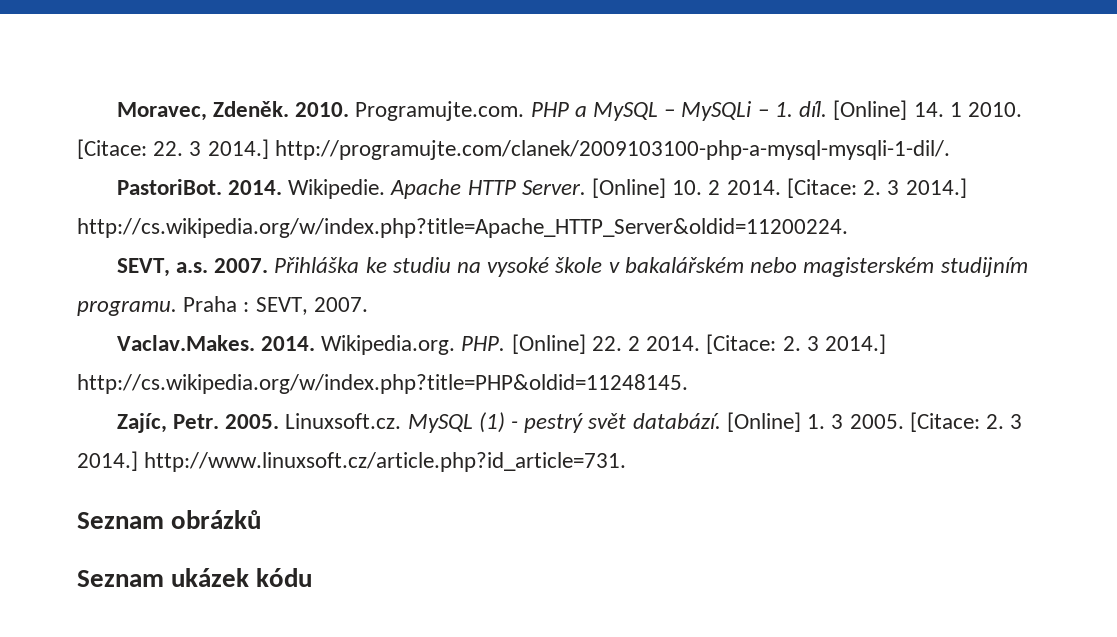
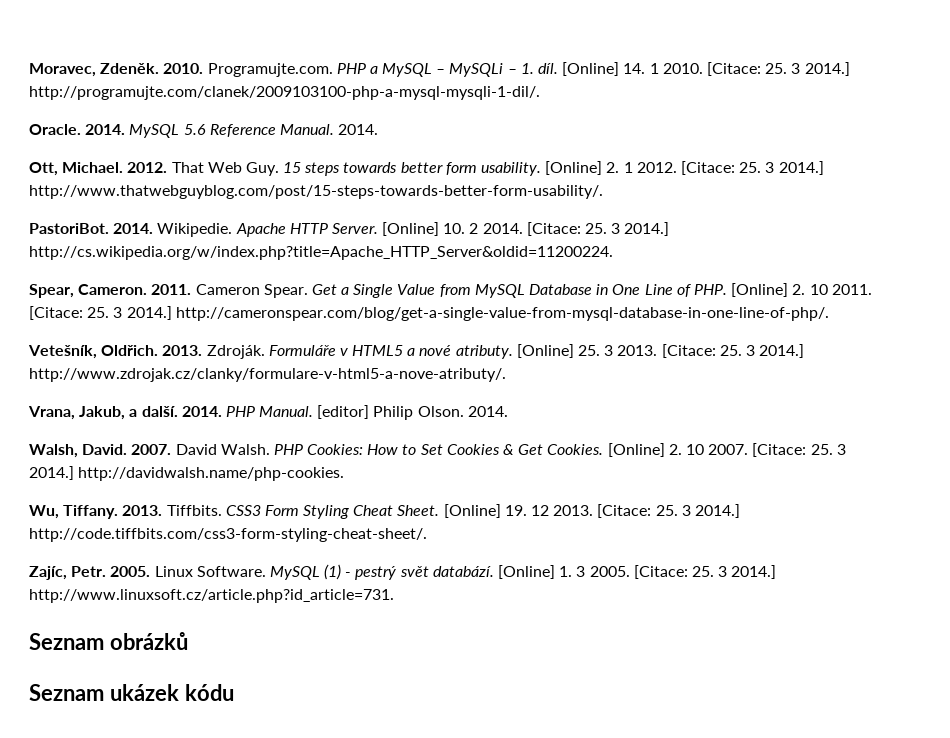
- [Citace: 22. 3 2014.] http://programujte.com/clanek/2009103100-php-a-mysql-mysqli-1-dil/.
+ [Citace: 25. 3 2014.] http://programujte.com/clanek/2009103100-php-a-mysql-mysqli-1-dil/.
+ Oracle. 2014. MySQL 5.6 Reference Manual. 2014.
+ Ott, Michael. 2012. That Web Guy. 15 steps towards better form usability. [Online] 2. 1 2012. [Citace: 25. 3 2014.] http://www.thatwebguyblog.com/post/15-steps-towards-better-form-usability/.
- [Citace: 2. 3 2014.] http://cs.wikipedia.org/w/index.php?title=Apache_HTTP_Server&oldid=11200224.
+ [Citace: 25. 3 2014.] http://cs.wikipedia.org/w/index.php?title=Apache_HTTP_Server&oldid=11200224.
- SEVT, a.s. 2007. Přihláška ke studiu na vysoké škole v bakalářském nebo magisterském studijním programu. Praha : SEVT, 2007.
- Vaclav.Makes. 2014. Wikipedia.org. PHP. [Online] 22. 2 2014. [Citace: 2. 3 2014.] http://cs.wikipedia.org/w/index.php?title=PHP&oldid=11248145.
+ Spear, Cameron. 2011. Cameron Spear. Get a Single Value from MySQL Database in One Line of PHP. [Online] 2. 10 2011. [Citace: 25. 3 2014.] http://cameronspear.com/blog/get-a-single-value-from-mysql-database-in-one-line-of-php/.
+ Vetešník, Oldřich. 2013. Zdroják. Formuláře v HTML5 a nové atributy. [Online] 25. 3 2013. [Citace: 25. 3 2014.] http://www.zdrojak.cz/clanky/formulare-v-html5-a-nove-atributy/.
+ Vrana, Jakub, a další. 2014. PHP Manual. [editor] Philip Olson. 2014.
+ Walsh, David. 2007. David Walsh. PHP Cookies: How to Set Cookies & Get Cookies. [Online] 2. 10 2007. [Citace: 25. 3 2014.] http://davidwalsh.name/php-cookies.
+ Wu, Tiffany. 2013. Tiffbits. CSS3 Form Styling Cheat Sheet. [Online] 19. 12 2013. [Citace: 25. 3 2014.] http://code.tiffbits.com/css3-form-styling-cheat-sheet/.
- Linuxsoft.cz. MySQL (1) - pestrý svět databází.
+ Linux Software. MySQL (1) - pestrý svět databází.
- [Citace: 2. 3 2014.] http://www.linuxsoft.cz/article.php?id_article=731.
+ [Citace: 25. 3 2014.] http://www.linuxsoft.cz/article.php?id_article=731.

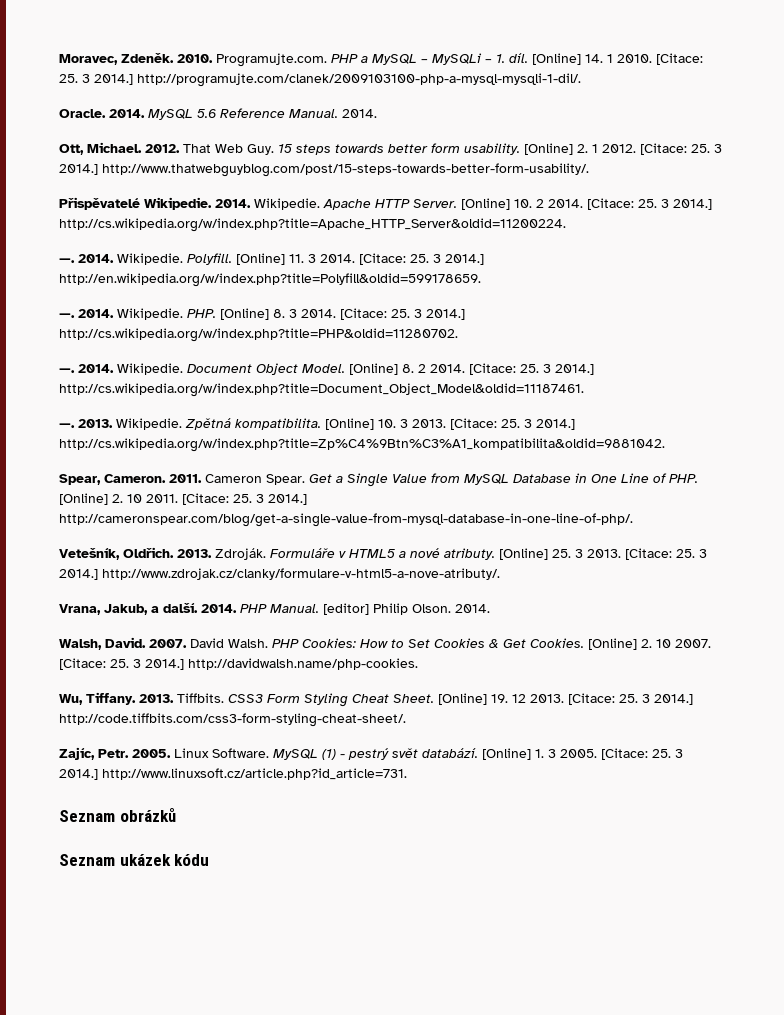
- PastoriBot.
+ Přispěvatelé Wikipedie.
+ —. 2014. Wikipedie. Polyfill. [Online] 11. 3 2014. [Citace: 25. 3 2014.] http://en.wikipedia.org/w/index.php?title=Polyfill&oldid=599178659.
+ —. 2014. Wikipedie. PHP. [Online] 8. 3 2014. [Citace: 25. 3 2014.] http://cs.wikipedia.org/w/index.php?title=PHP&oldid=11280702.
+ —. 2014. Wikipedie. Document Object Model. [Online] 8. 2 2014. [Citace: 25. 3 2014.] http://cs.wikipedia.org/w/index.php?title=Document_Object_Model&oldid=11187461.
+ —. 2013. Wikipedie. Zpětná kompatibilita. [Online] 10. 3 2013. [Citace: 25. 3 2014.] http://cs.wikipedia.org/w/index.php?title=Zp%C4%9Btn%C3%A1_kompatibilita&oldid=9881042.

